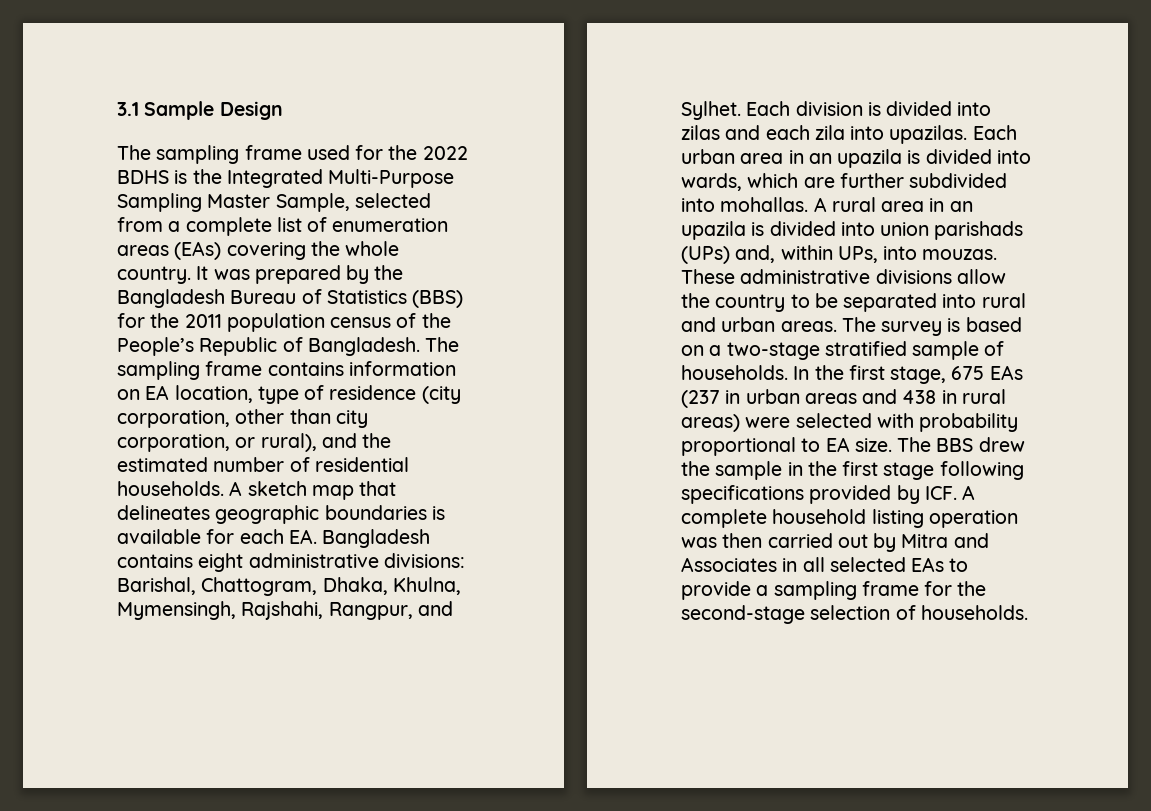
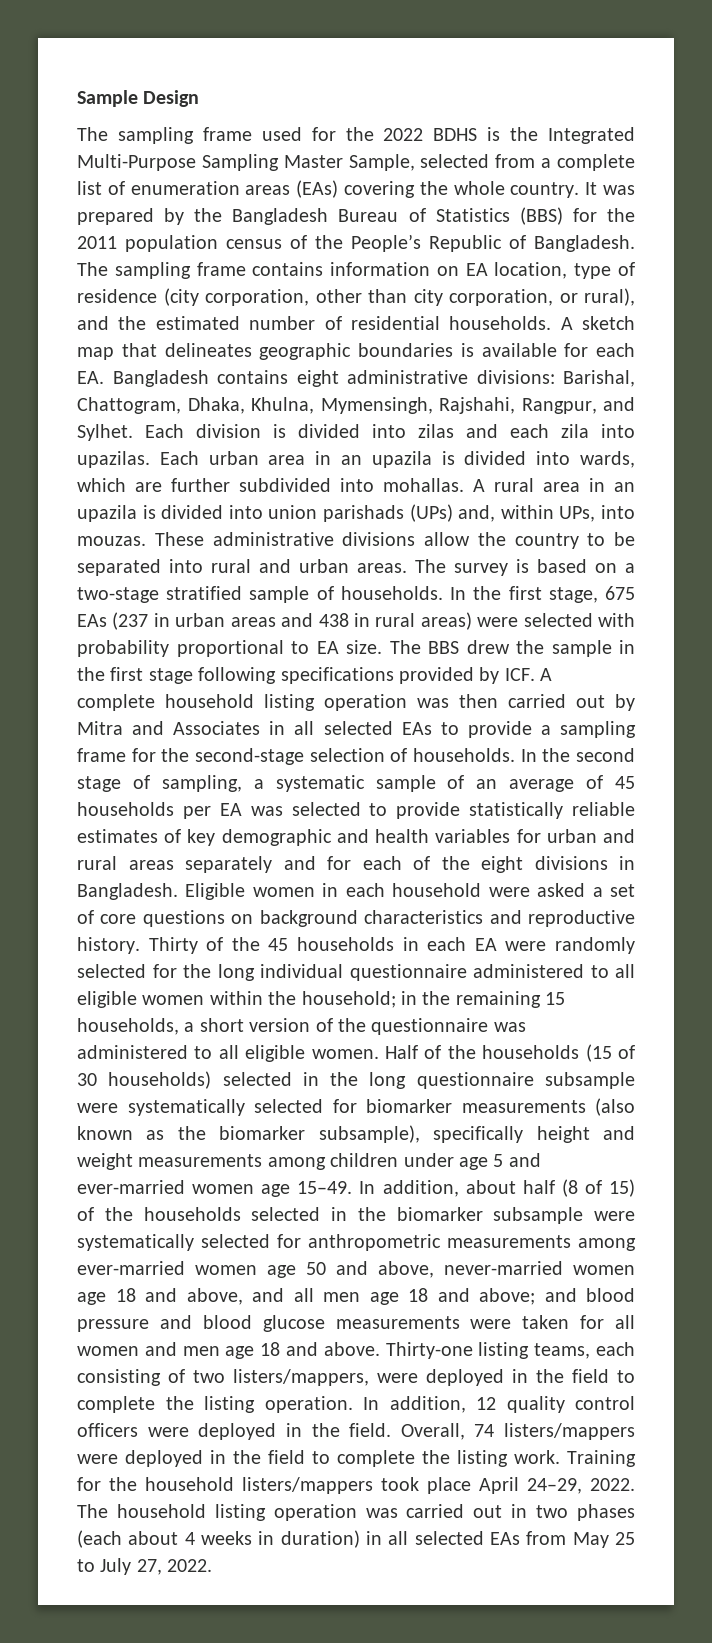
- 3.1 Sample Design
+ Sample Design
+ In the second stage of sampling, a systematic sample of an average of 45 households per EA was selected to provide statistically reliable estimates of key demographic and health variables for urban and rural areas separately and for each of the eight divisions in Bangladesh. Eligible women in each household were asked a set of core questions on background characteristics and reproductive history. Thirty of the 45 households in each EA were randomly selected for the long individual questionnaire administered to all eligible women within the household; in the remaining 15 households, a short version of the questionnaire was administered to all eligible women. Half of the households (15 of 30 households) selected in the long questionnaire subsample were systematically selected for biomarker measurements (also known as the biomarker subsample), specifically height and weight measurements among children under age 5 and ever-married women age 15–49. In addition, about half (8 of 15) of the households selected in the biomarker subsample were systematically selected for anthropometric measurements among ever-married women age 50 and above, never-married women age 18 and above, and all men age 18 and above; and blood pressure and blood glucose measurements were taken for all women and men age 18 and above. Thirty-one listing teams, each consisting of two listers/mappers, were deployed in the field to complete the listing operation. In addition, 12 quality control officers were deployed in the field. Overall, 74 listers/mappers were deployed in the field to complete the listing work. Training for the household listers/mappers took place April 24–29, 2022. The household listing operation was carried out in two phases (each about 4 weeks in duration) in all selected EAs from May 25 to July 27, 2022.

